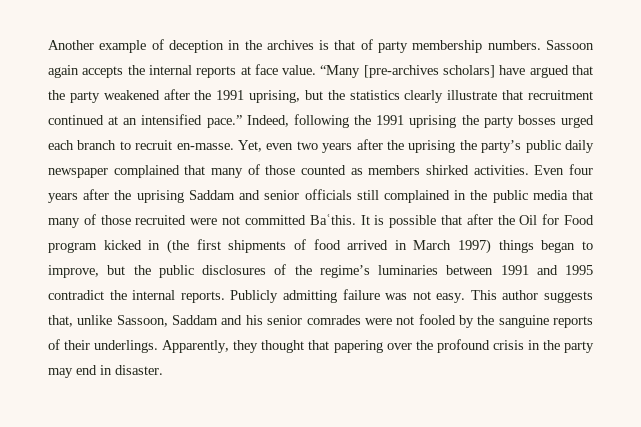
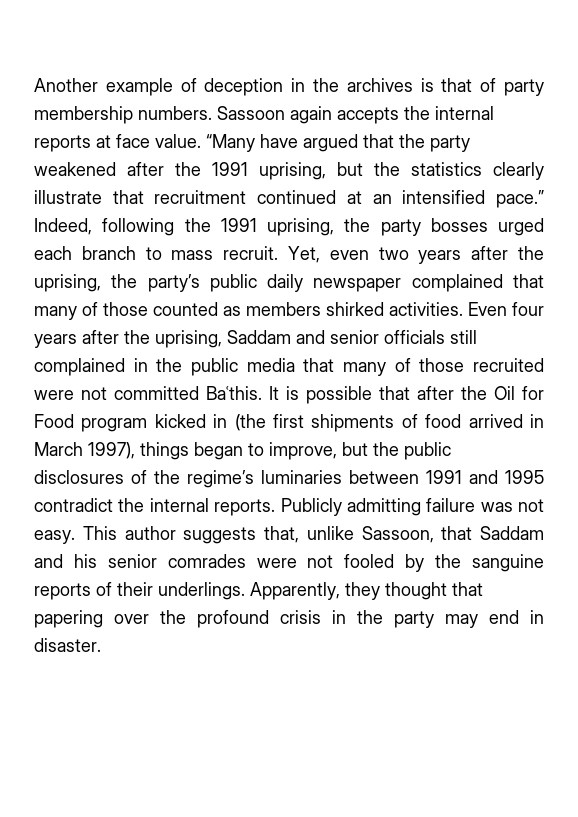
- “Many [pre-archives scholars] have argued that the party weakened after the 1991 uprising, but the statistics clearly illustrate that recruitment continued at an intensified pace.”
+ “Many have argued that the party weakened after the 1991 uprising, but the statistics clearly illustrate that recruitment continued at an intensified pace.”
- Indeed, following the 1991 uprising the party bosses urged each branch to recruit en-masse.
+ Indeed, following the 1991 uprising, the party bosses urged each branch to mass recruit.
- Yet, even two years after the uprising the party’s public daily newspaper complained that many of those counted as members shirked activities.
+ Yet, even two years after the uprising, the party’s public daily newspaper complained that many of those counted as members shirked activities.
- Even four years after the uprising Saddam and senior officials still complained in the public media that many of those recruited were not committed Baʿthis.
+ Even four years after the uprising, Saddam and senior officials still complained in the public media that many of those recruited were not committed Baʿthis.
- It is possible that after the Oil for Food program kicked in (the first shipments of food arrived in March 1997) things began to improve, but the public disclosures of the regime’s luminaries between 1991 and 1995 contradict the internal reports.
+ It is possible that after the Oil for Food program kicked in (the first shipments of food arrived in March 1997), things began to improve, but the public disclosures of the regime’s luminaries between 1991 and 1995 contradict the internal reports.
- This author suggests that, unlike Sassoon, Saddam and his senior comrades were not fooled by the sanguine reports of their underlings.
+ This author suggests that, unlike Sassoon, that Saddam and his senior comrades were not fooled by the sanguine reports of their underlings.

